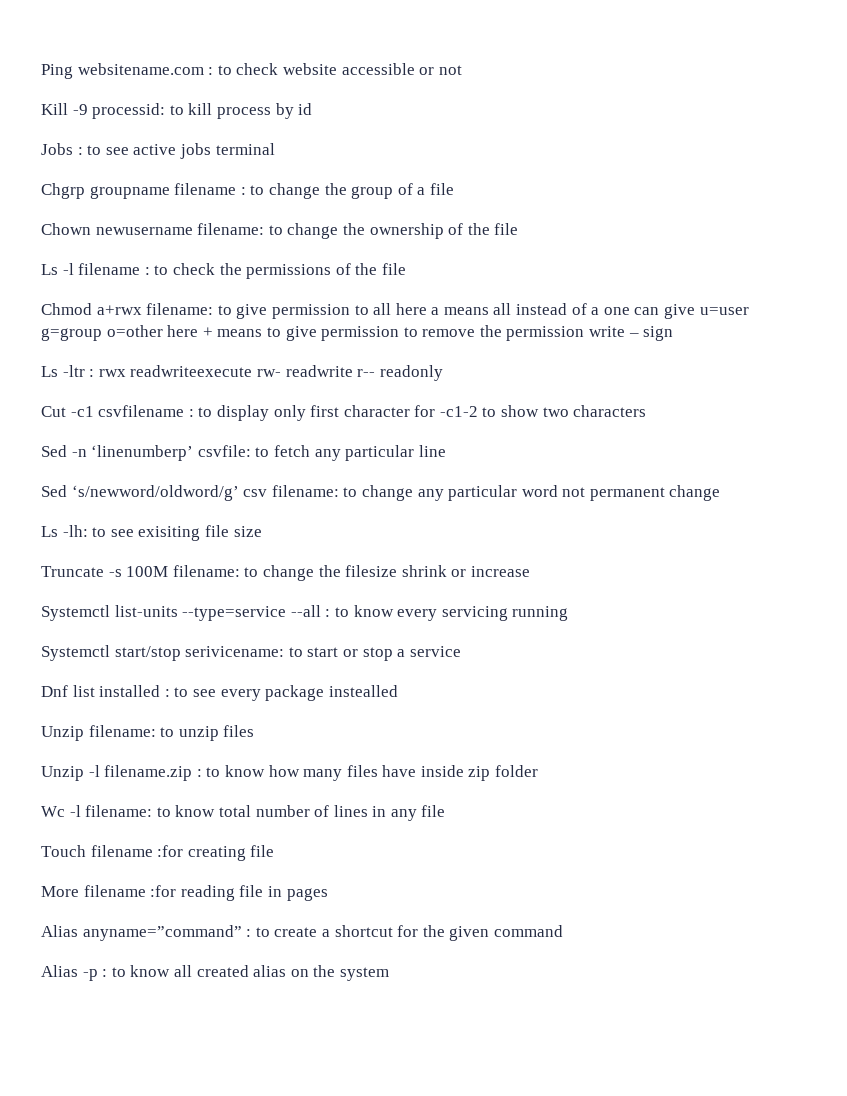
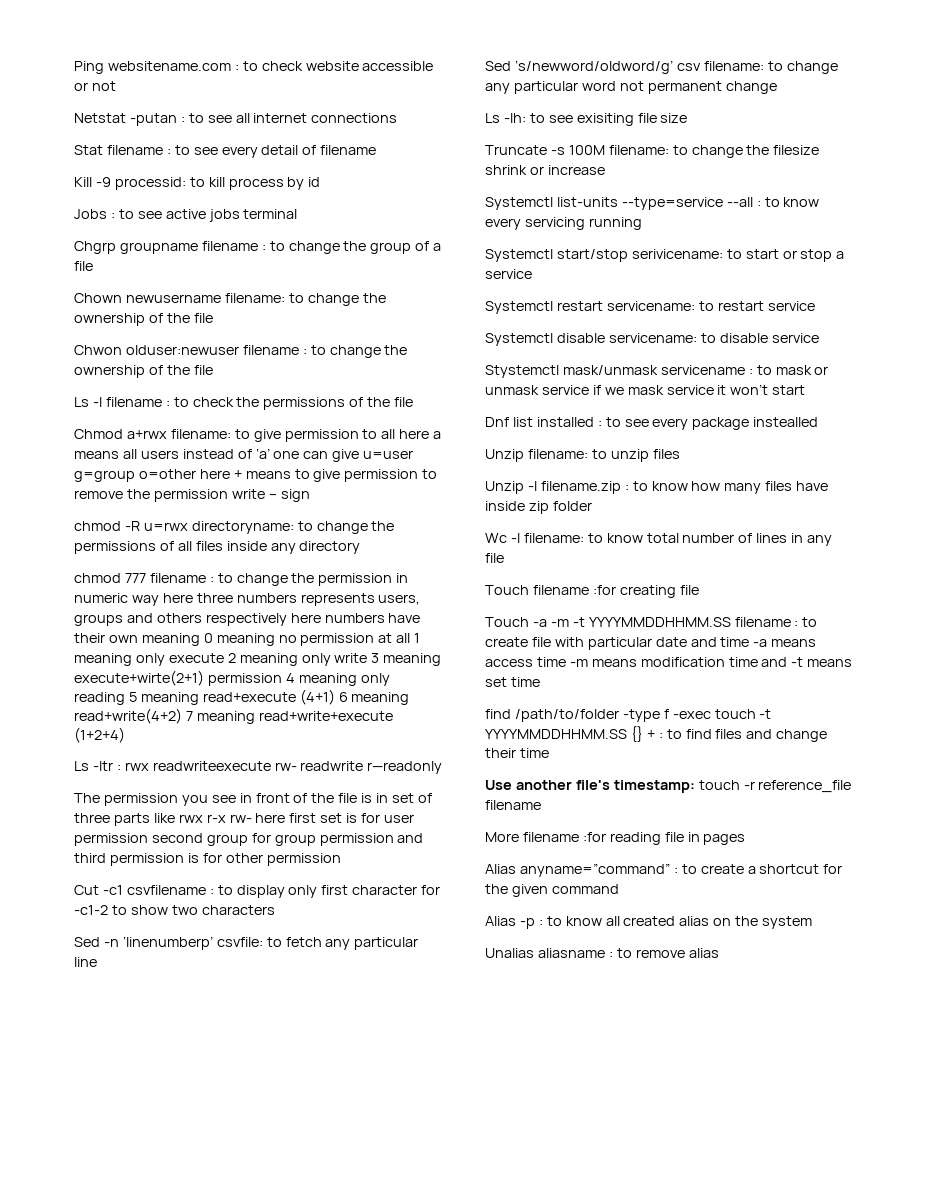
+ Netstat -putan : to see all internet connections
+ Stat filename : to see every detail of filename
+ Chwon olduser:newuser filename : to change the ownership of the file
- Chmod a+rwx filename: to give permission to all here a means all instead of a one can give u=user g=group o=other here + means to give permission to remove the permission write – sign
+ Chmod a+rwx filename: to give permission to all here a means all users instead of ‘a’ one can give u=user g=group o=other here + means to give permission to remove the permission write – sign
+ chmod -R u=rwx directoryname: to change the permissions of all files inside any directory
+ chmod 777 filename : to change the permission in numeric way here three numbers represents users, groups and others respectively here numbers have their own meaning 0 meaning no permission at all 1 meaning only execute 2 meaning only write 3 meaning execute+wirte(2+1) permission 4 meaning only reading 5 meaning read+execute (4+1) 6 meaning read+write(4+2) 7 meaning read+write+execute (1+2+4)
- Ls -ltr : rwx readwriteexecute rw- readwrite r-- readonly
+ Ls -ltr : rwx readwriteexecute rw- readwrite r—readonly
+ The permission you see in front of the file is in set of three parts like rwx r-x rw- here first set is for user permission second group for group permission and third permission is for other permission
+ Systemctl restart servicename: to restart service
+ Systemctl disable servicename: to disable service
+ Stystemctl mask/unmask servicename : to mask or unmask service if we mask service it won’t start
+ Touch -a -m -t YYYYMMDDHHMM.SS filename : to create file with particular date and time -a means access time -m means modification time and -t means set time
+ find /path/to/folder -type f -exec touch -t YYYYMMDDHHMM.SS {} + : to find files and change their time
+ Use another file's timestamp: touch -r reference_file filename
+ Unalias aliasname : to remove alias

